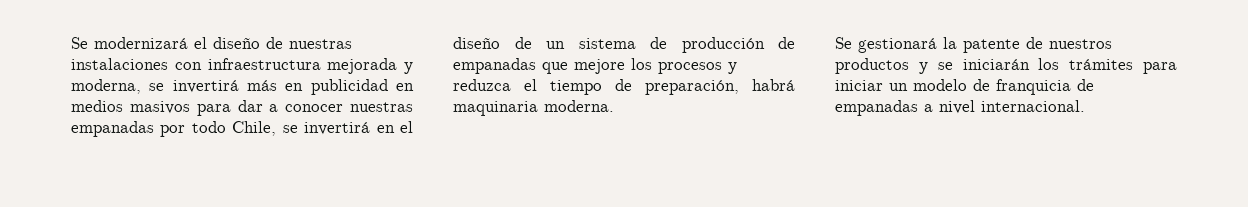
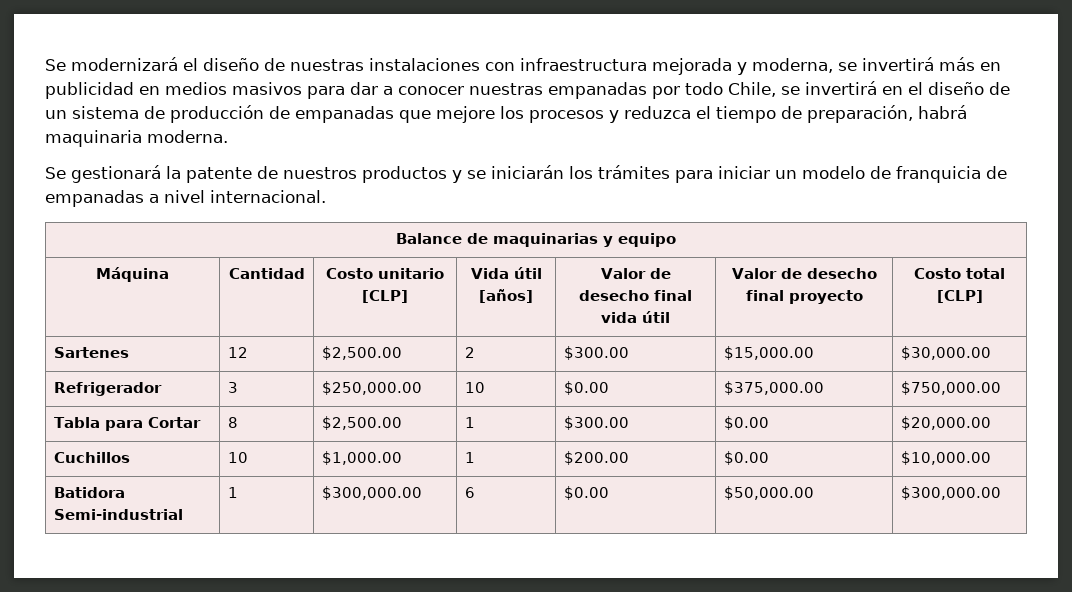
+ Balance de maquinarias y equipo
+ Máquina | Cantidad | Costo unitario [CLP] | Vida útil [años] | Valor de desecho final vida útil | Valor de desecho final proyecto | Costo total [CLP]
+ Sartenes | 12 | $2,500.00 | 2 | $300.00 | $15,000.00 | $30,000.00
+ Refrigerador | 3 | $250,000.00 | 10 | $0.00 | $375,000.00 | $750,000.00
+ Tabla para Cortar | 8 | $2,500.00 | 1 | $300.00 | $0.00 | $20,000.00
+ Cuchillos | 10 | $1,000.00 | 1 | $200.00 | $0.00 | $10,000.00
+ Batidora Semi-industrial | 1 | $300,000.00 | 6 | $0.00 | $50,000.00 | $300,000.00

